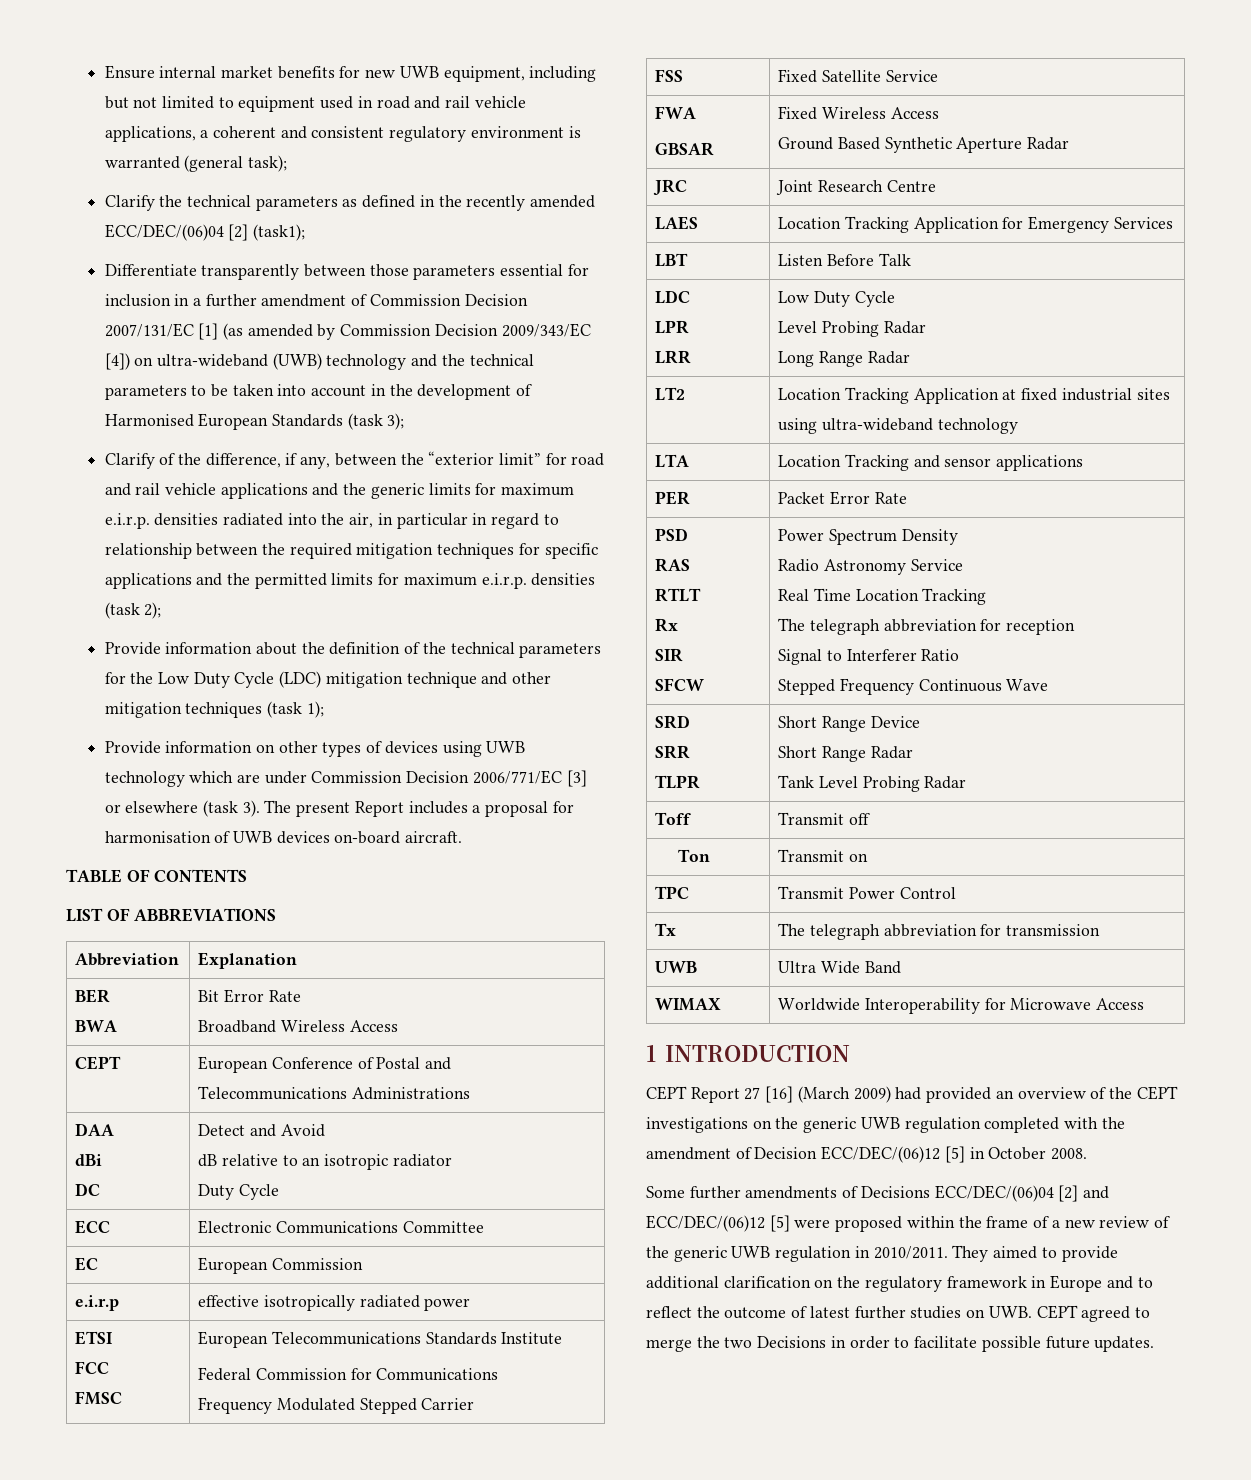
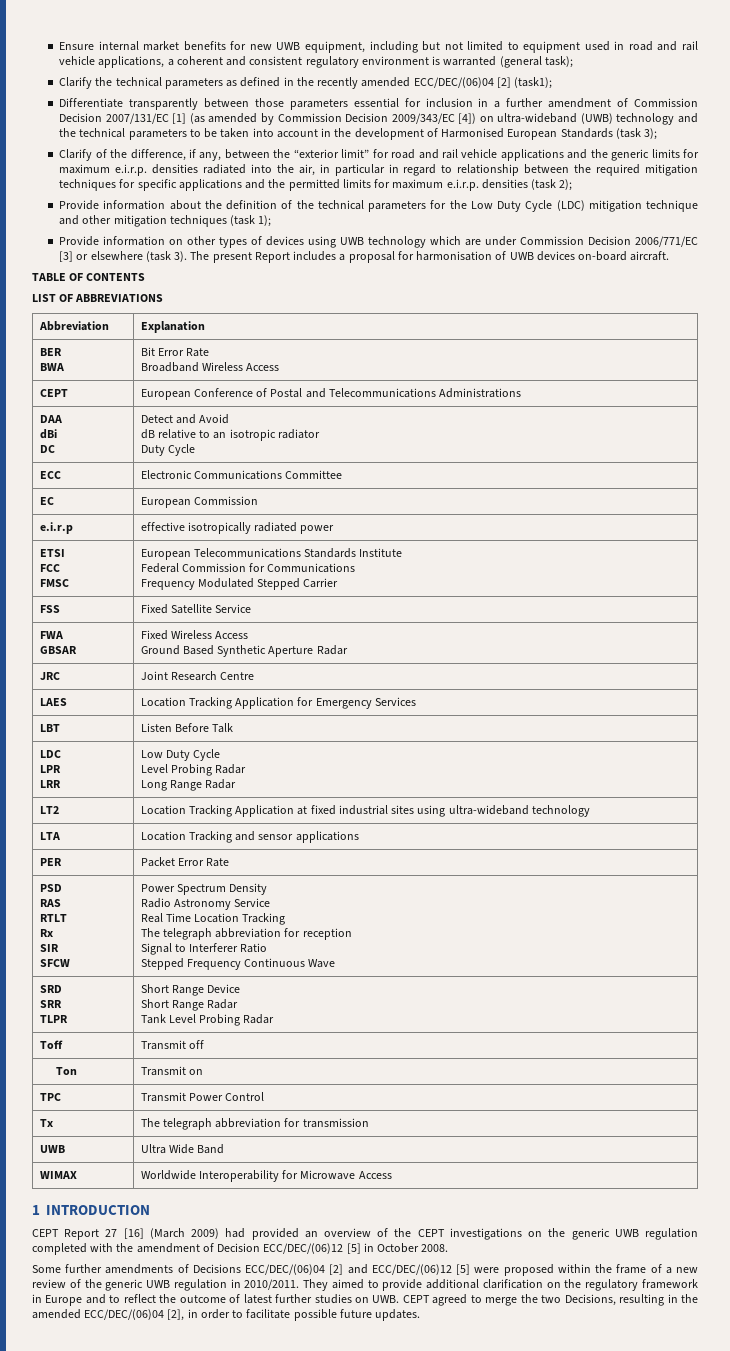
- They aimed to provide additional clarification on the regulatory framework in Europe and to reflect the outcome of latest further studies on UWB. CEPT agreed to merge the two Decisions in order to facilitate possible future updates.
+ They aimed to provide additional clarification on the regulatory framework in Europe and to reflect the outcome of latest further studies on UWB. CEPT agreed to merge the two Decisions, resulting in the amended ECC/DEC/(06)04 [2], in order to facilitate possible future updates.

